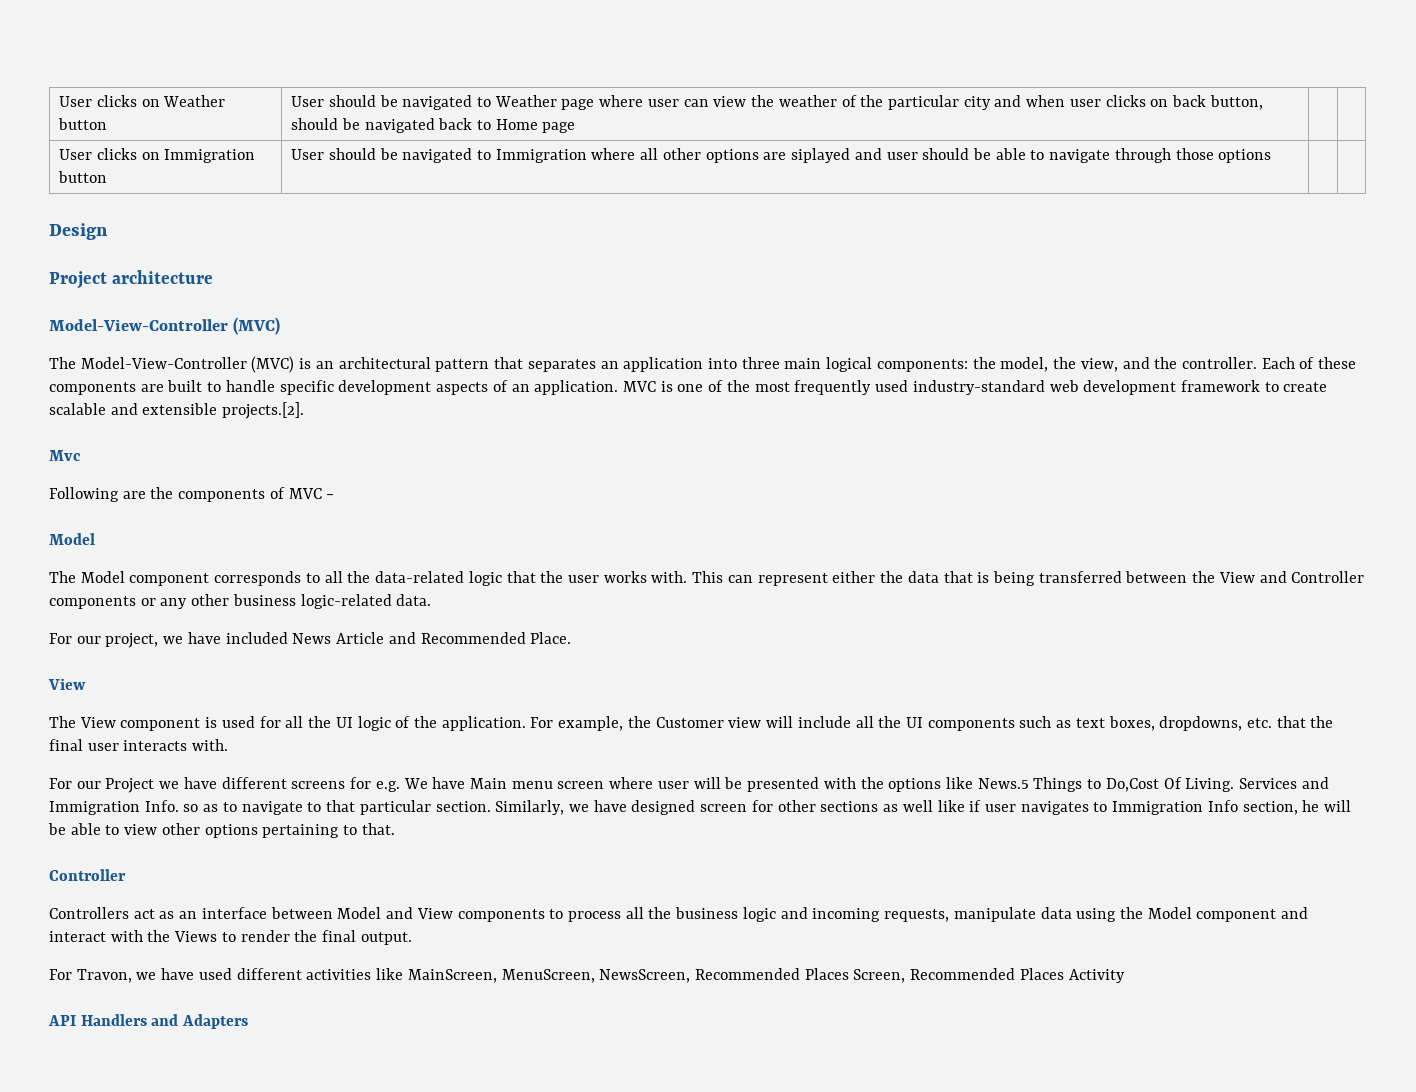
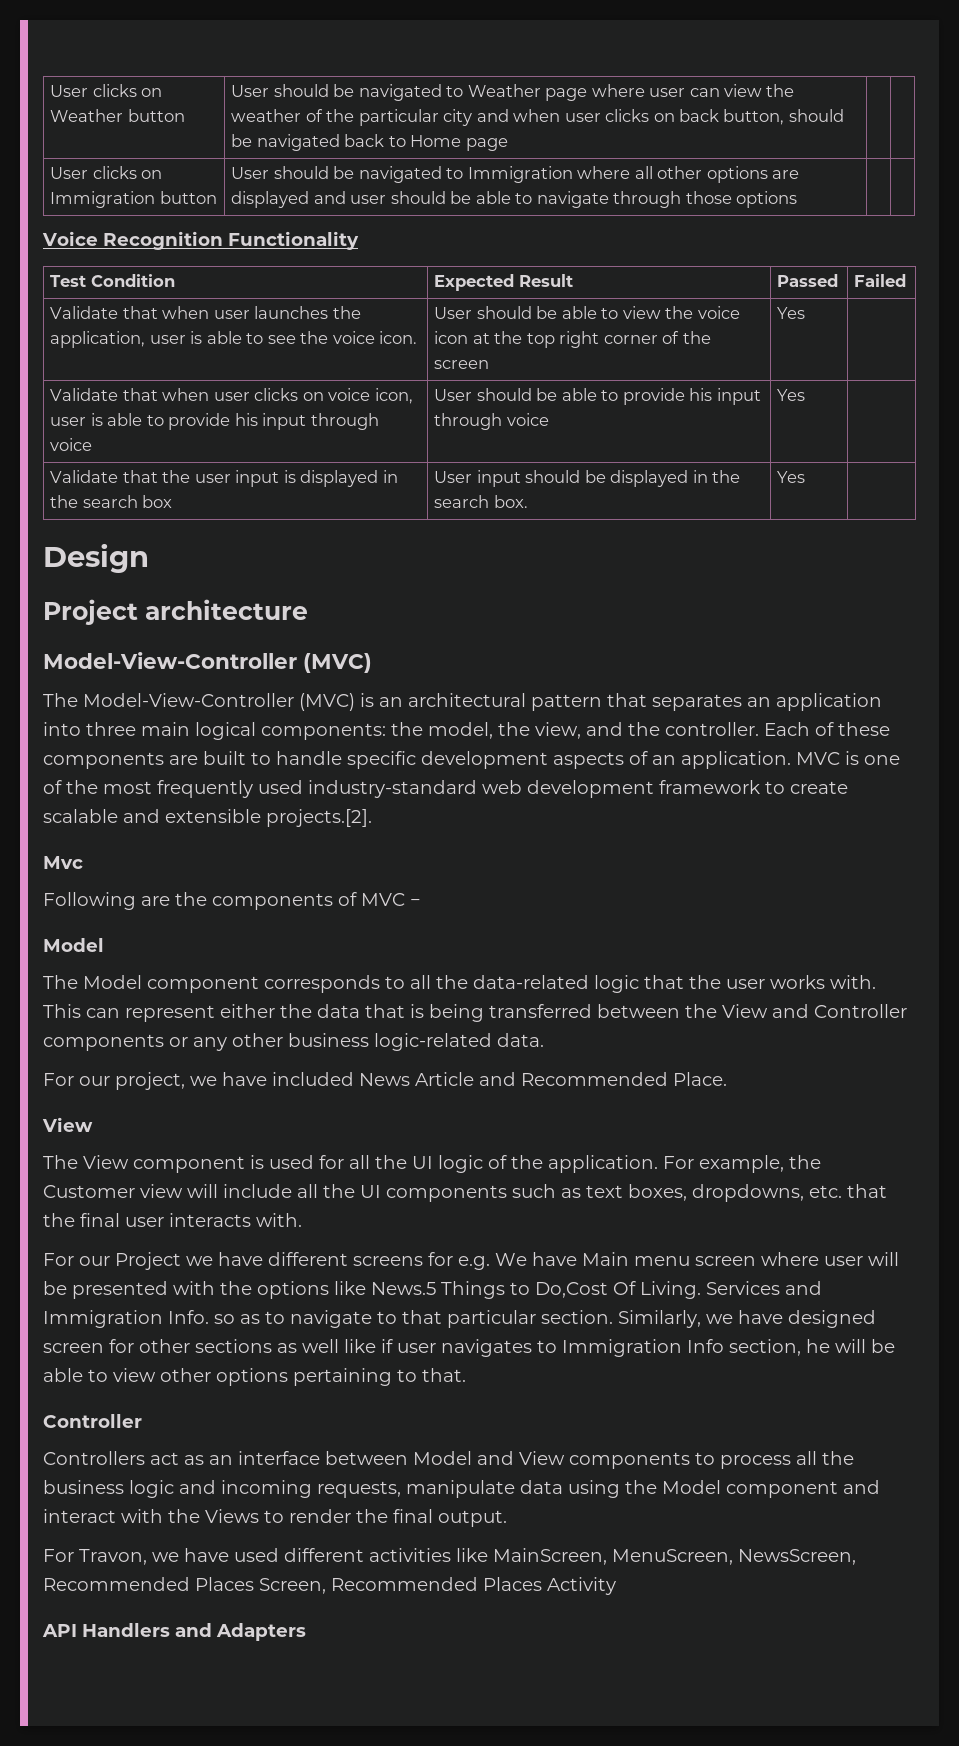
- User clicks on Immigration button | User should be navigated to Immigration where all other options are siplayed and user should be able to navigate through those options | |
+ User clicks on Immigration button | User should be navigated to Immigration where all other options are displayed and user should be able to navigate through those options | |
+ Voice Recognition Functionality
+ Test Condition | Expected Result | Passed | Failed
+ Validate that when user launches the application, user is able to see the voice icon. | User should be able to view the voice icon at the top right corner of the screen | Yes |
+ Validate that when user clicks on voice icon, user is able to provide his input through voice | User should be able to provide his input through voice | Yes |
+ Validate that the user input is displayed in the search box | User input should be displayed in the search box. | Yes |

